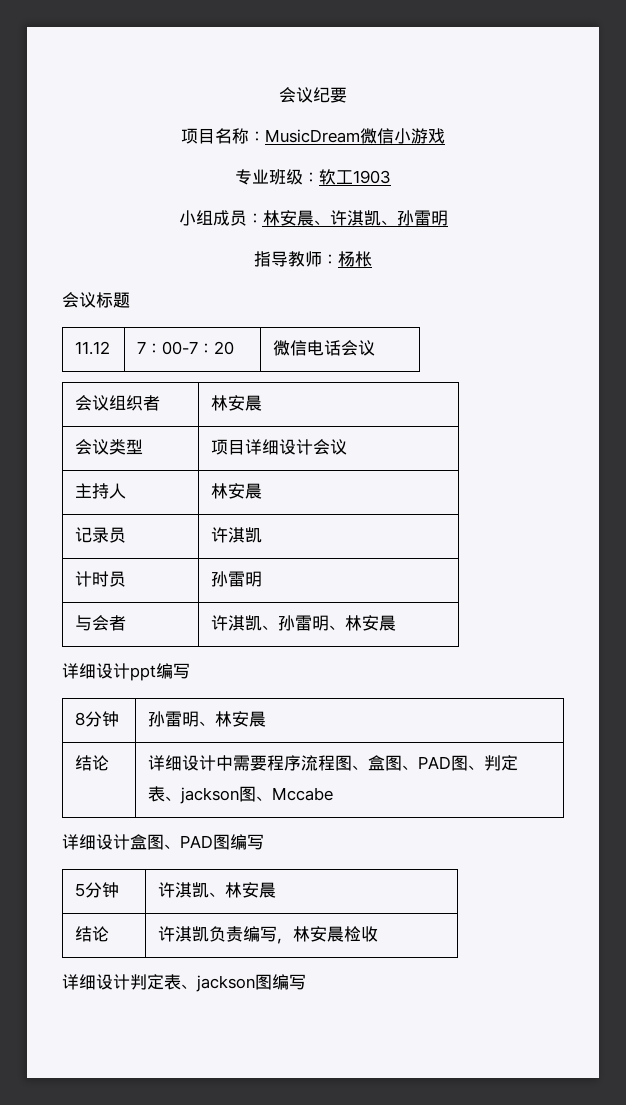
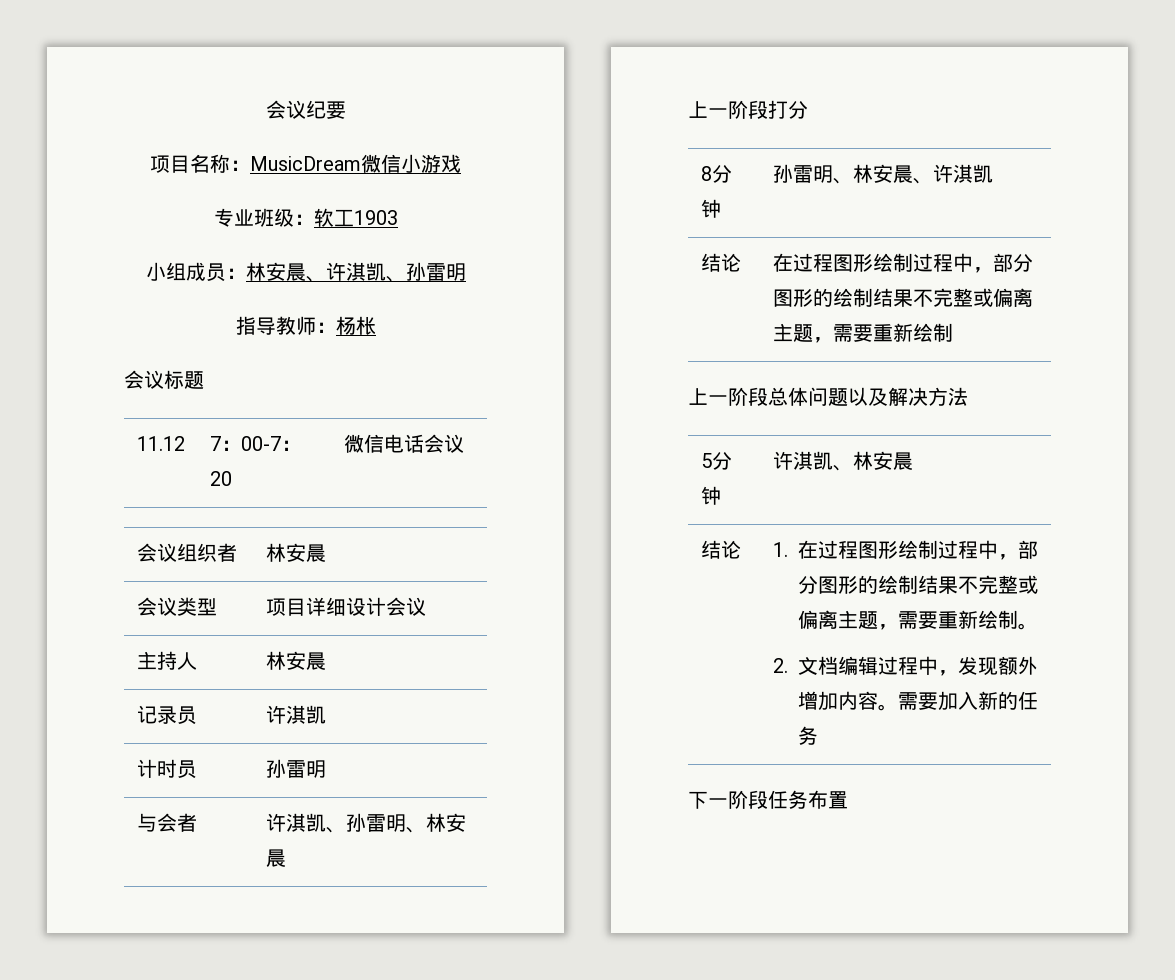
- 详细设计ppt编写
+ 上一阶段打分
- 8分钟 | 孙雷明、林安晨
- 结论 | 详细设计中需要程序流程图、盒图、PAD图、判定表、jackson图、Mccabe
- 详细设计盒图、PAD图编写
+ 8分钟 | 孙雷明、林安晨、许淇凯
+ 结论 | 在过程图形绘制过程中，部分图形的绘制结果不完整或偏离主题，需要重新绘制
+ 上一阶段总体问题以及解决方法
- 结论 | 许淇凯负责编写，林安晨检收
- 详细设计判定表、jackson图编写
+ 结论 | 1.在过程图形绘制过程中，部分图形的绘制结果不完整或偏离主题，需要重新绘制。
+ 2.文档编辑过程中，发现额外增加内容。需要加入新的任务
+ 下一阶段任务布置

